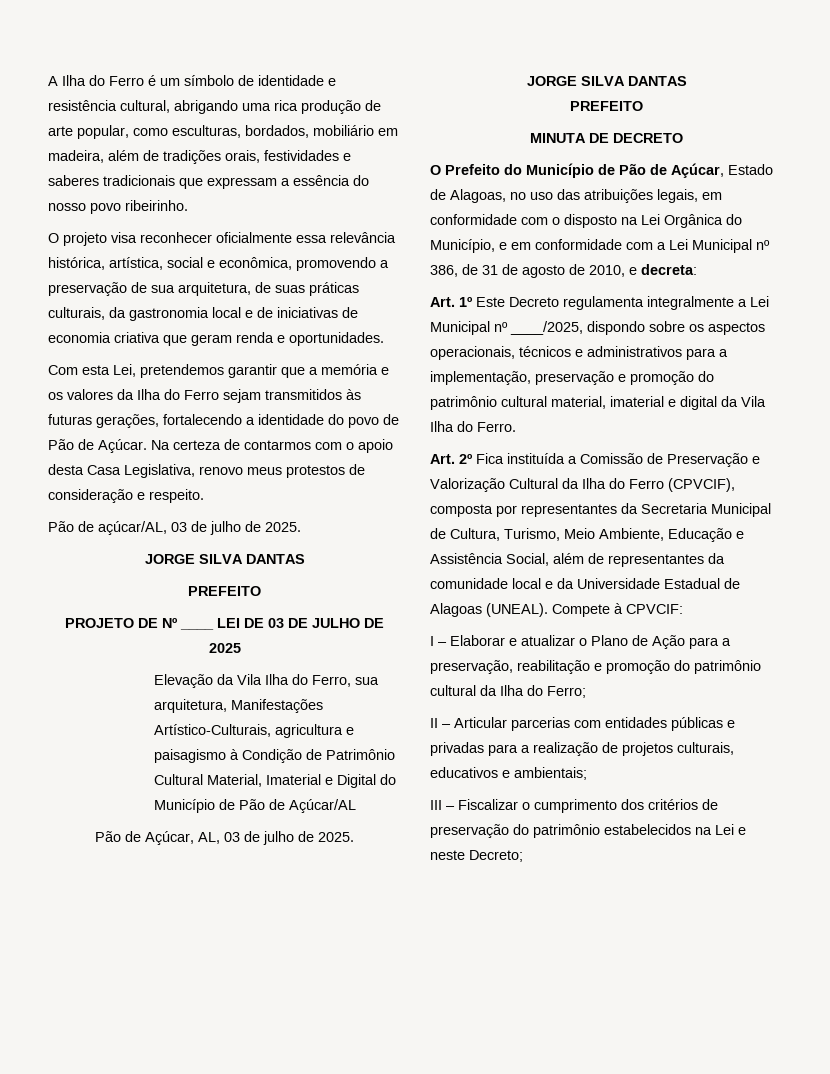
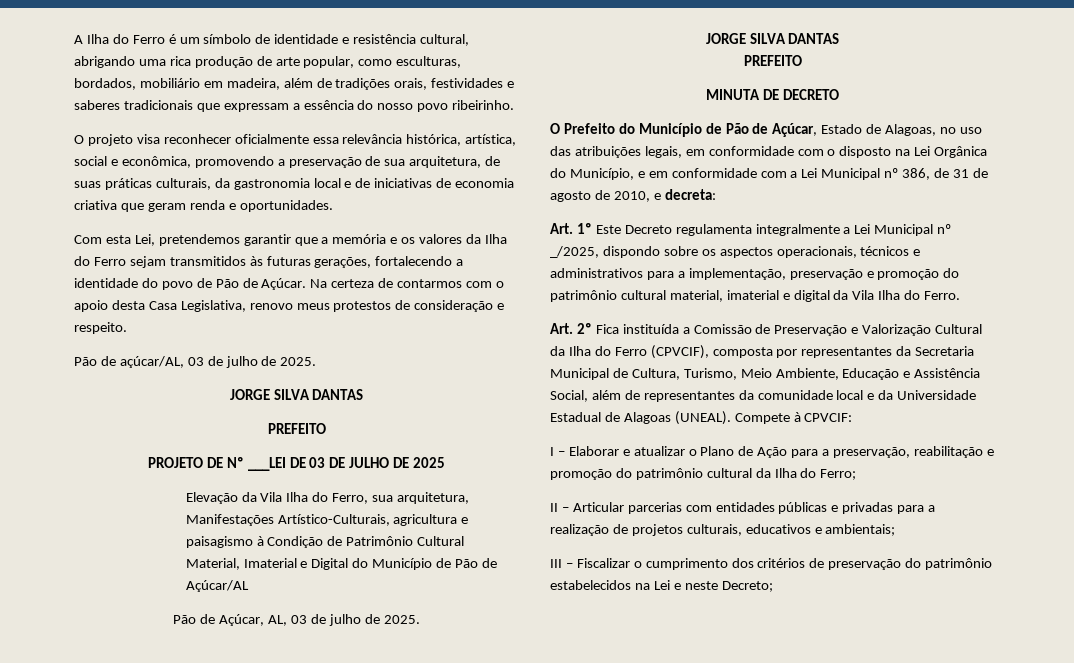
- PROJETO DE Nº ____ LEI DE 03 DE JULHO DE 2025
+ PROJETO DE Nº ___LEI DE 03 DE JULHO DE 2025
- Art. 1º Este Decreto regulamenta integralmente a Lei Municipal nº ____/2025, dispondo sobre os aspectos operacionais, técnicos e administrativos para a implementação, preservação e promoção do patrimônio cultural material, imaterial e digital da Vila Ilha do Ferro.
+ Art. 1º Este Decreto regulamenta integralmente a Lei Municipal nº _/2025, dispondo sobre os aspectos operacionais, técnicos e administrativos para a implementação, preservação e promoção do patrimônio cultural material, imaterial e digital da Vila Ilha do Ferro.

